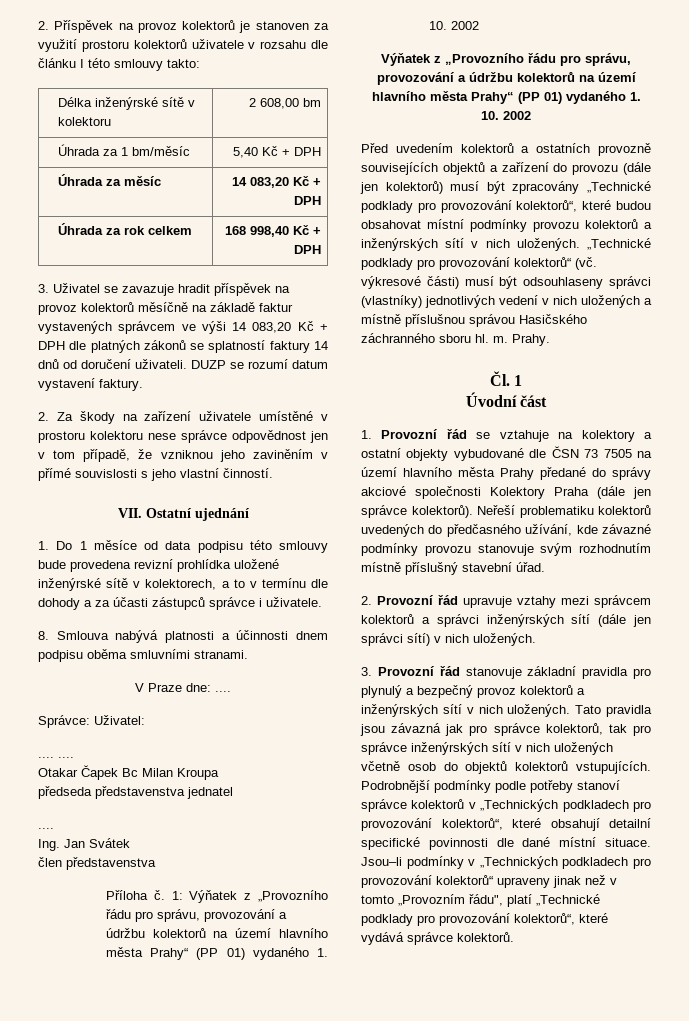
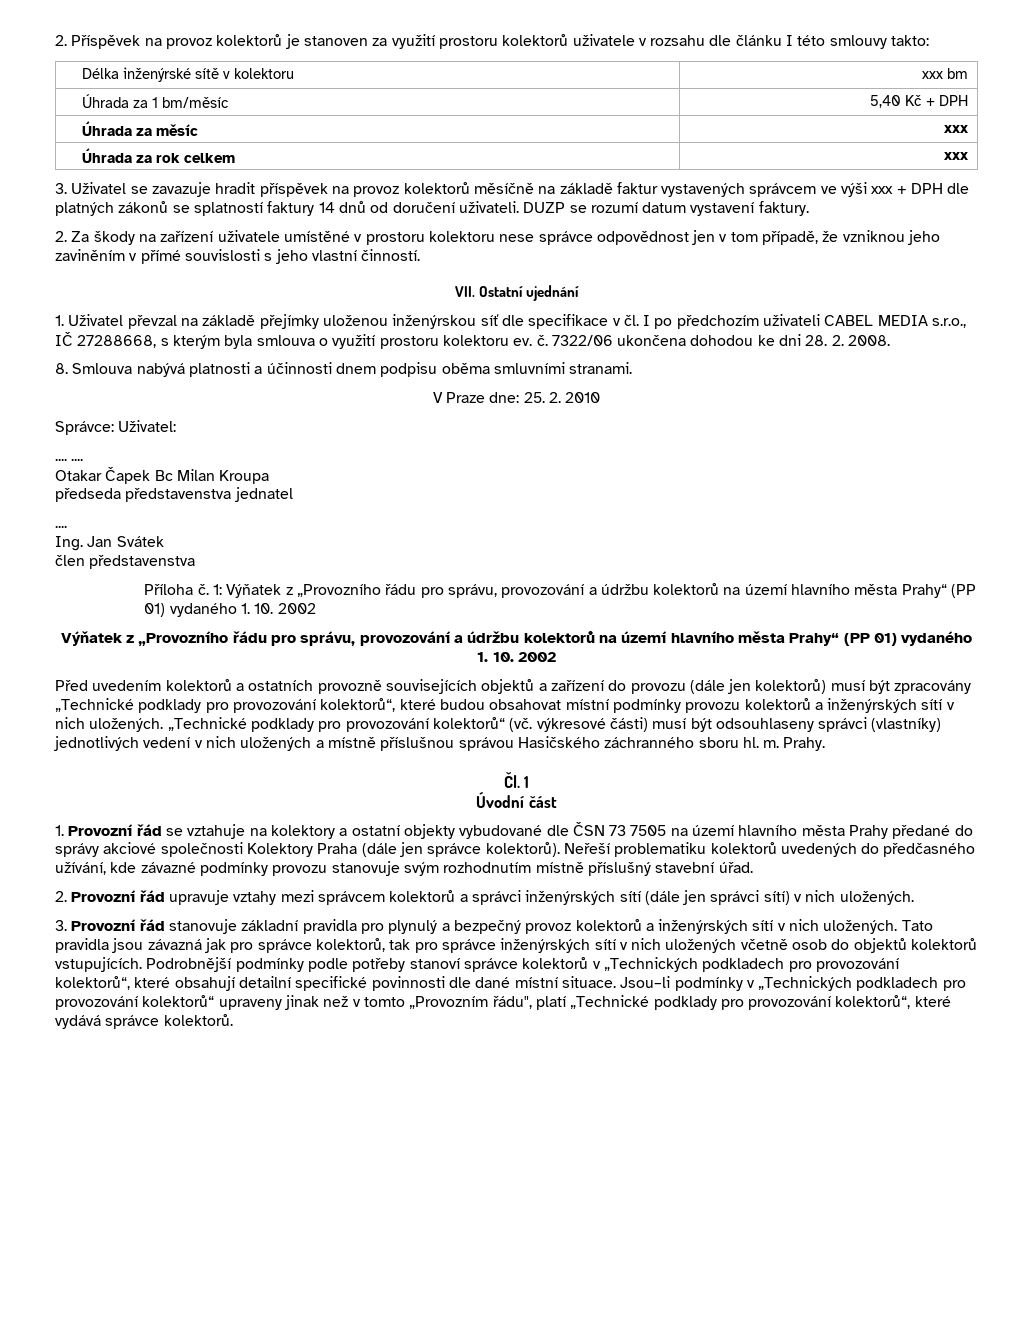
- Délka inženýrské sítě v kolektoru | 2 608,00 bm
+ Délka inženýrské sítě v kolektoru | xxx bm
- Úhrada za měsíc | 14 083,20 Kč + DPH
+ Úhrada za měsíc | xxx
- Úhrada za rok celkem | 168 998,40 Kč + DPH
+ Úhrada za rok celkem | xxx
- 3. Uživatel se zavazuje hradit příspěvek na provoz kolektorů měsíčně na základě faktur vystavených správcem ve výši 14 083,20 Kč + DPH dle platných zákonů se splatností faktury 14 dnů od doručení uživateli.
+ 3. Uživatel se zavazuje hradit příspěvek na provoz kolektorů měsíčně na základě faktur vystavených správcem ve výši xxx + DPH dle platných zákonů se splatností faktury 14 dnů od doručení uživateli.
- 1. Do 1 měsíce od data podpisu této smlouvy bude provedena revizní prohlídka uložené inženýrské sítě v kolektorech, a to v termínu dle dohody a za účasti zástupců správce i uživatele.
+ 1. Uživatel převzal na základě přejímky uloženou inženýrskou síť dle specifikace v čl. I po předchozím uživateli CABEL MEDIA s.r.o., IČ 27288668, s kterým byla smlouva o využití prostoru kolektoru ev. č. 7322/06 ukončena dohodou ke dni 28. 2. 2008.
- V Praze dne: ....
+ V Praze dne: 25. 2. 2010

